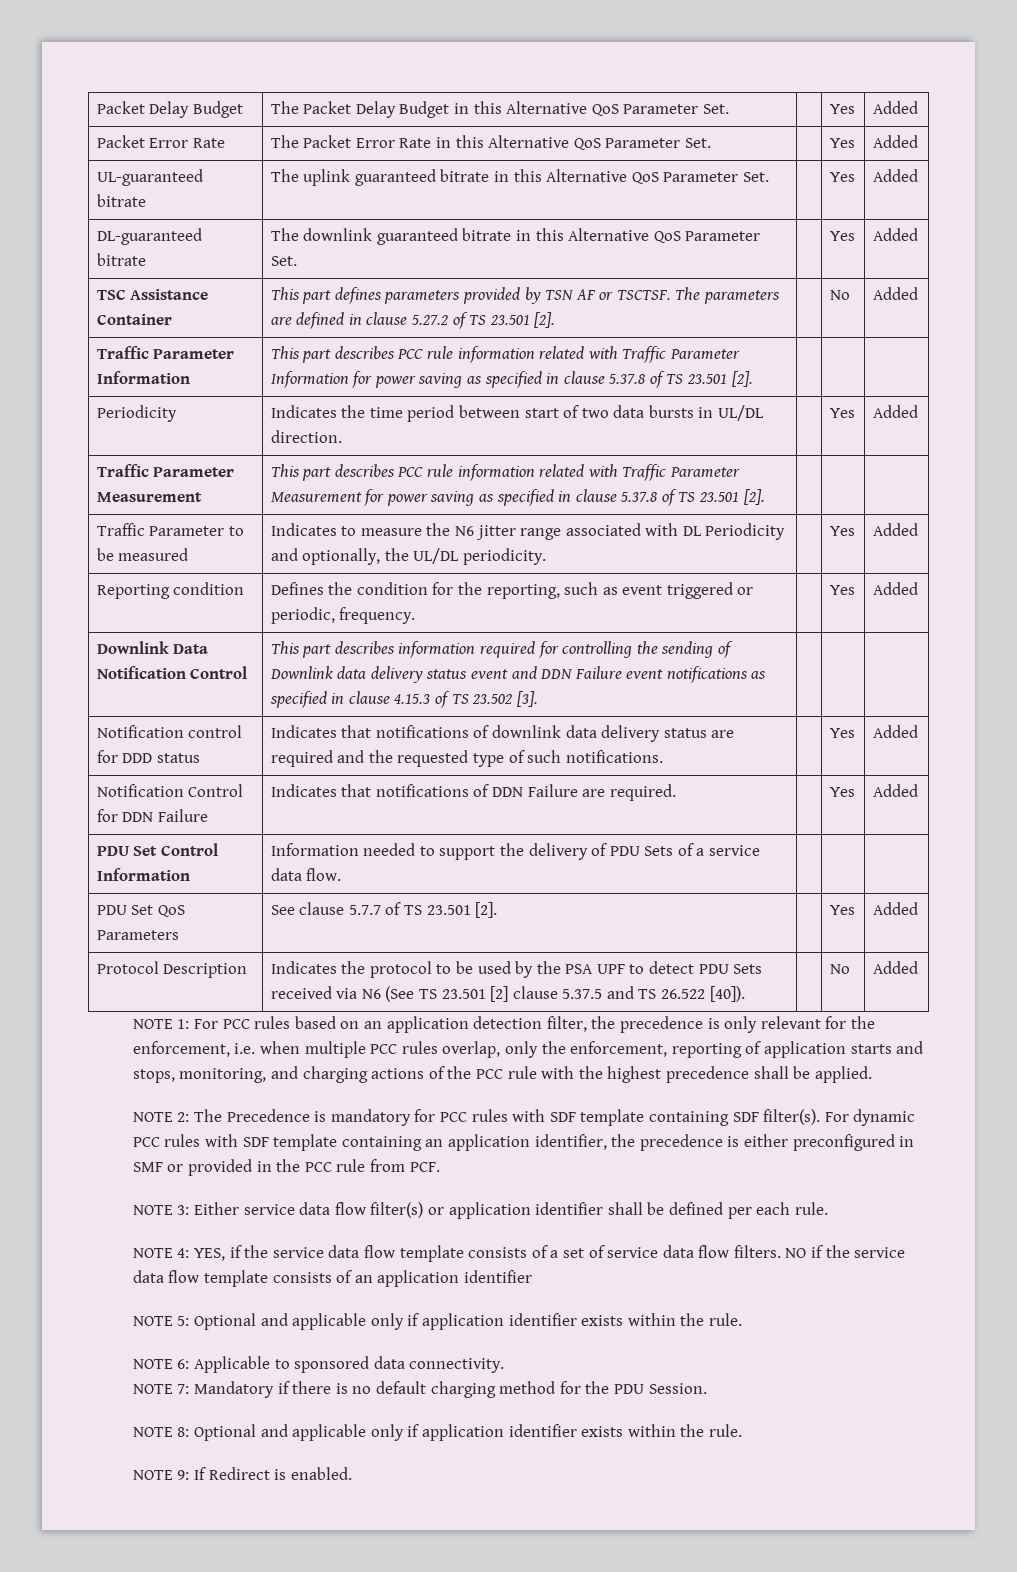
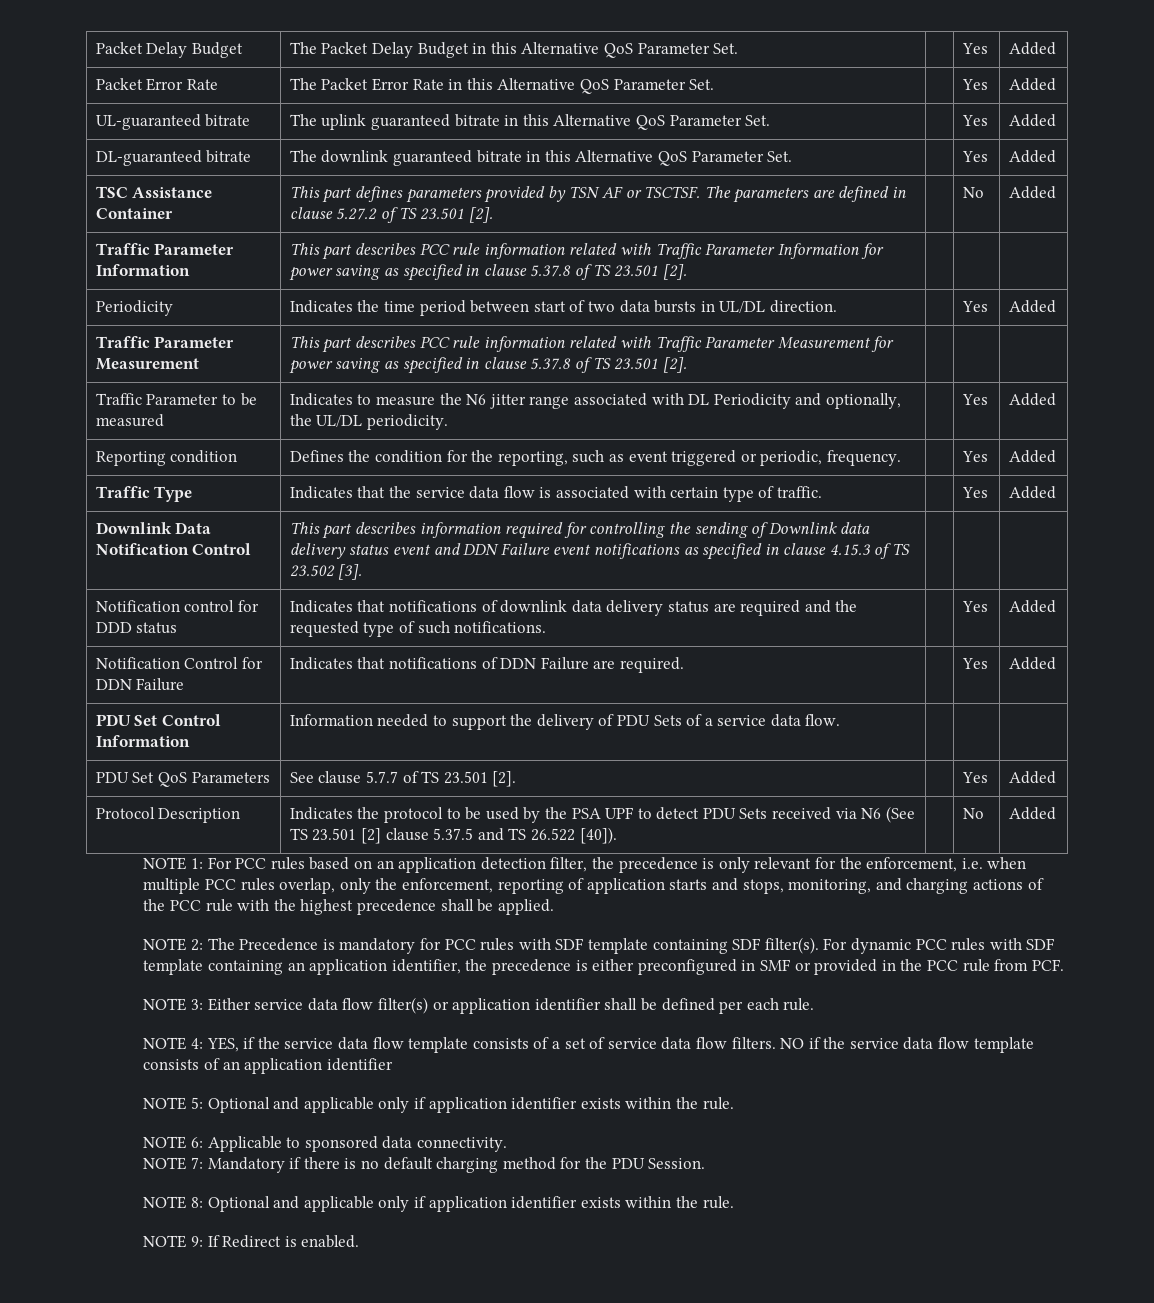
+ Traffic Type | Indicates that the service data flow is associated with certain type of traffic. | | Yes | Added

